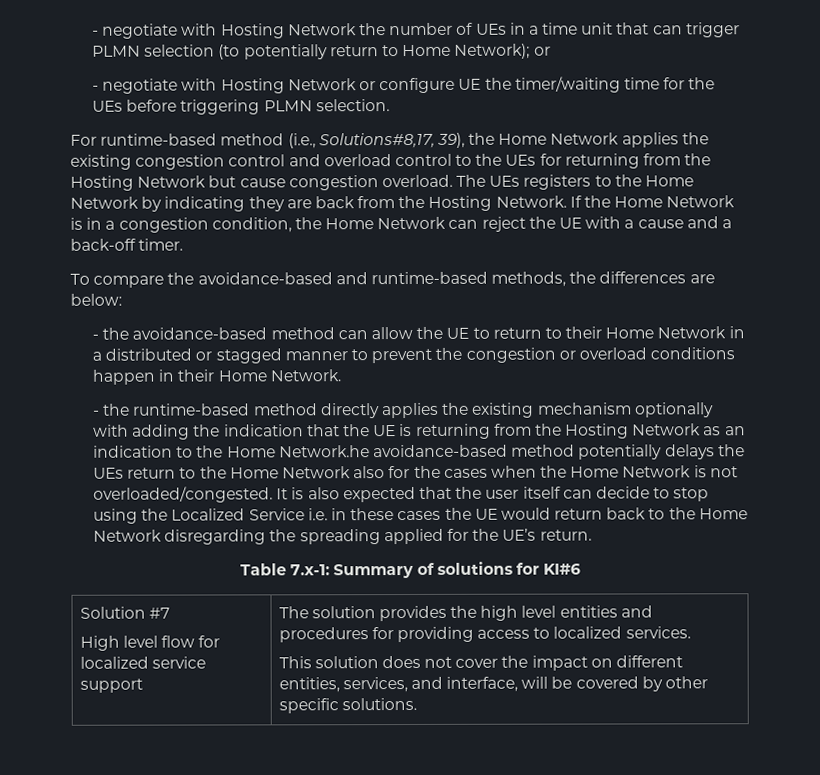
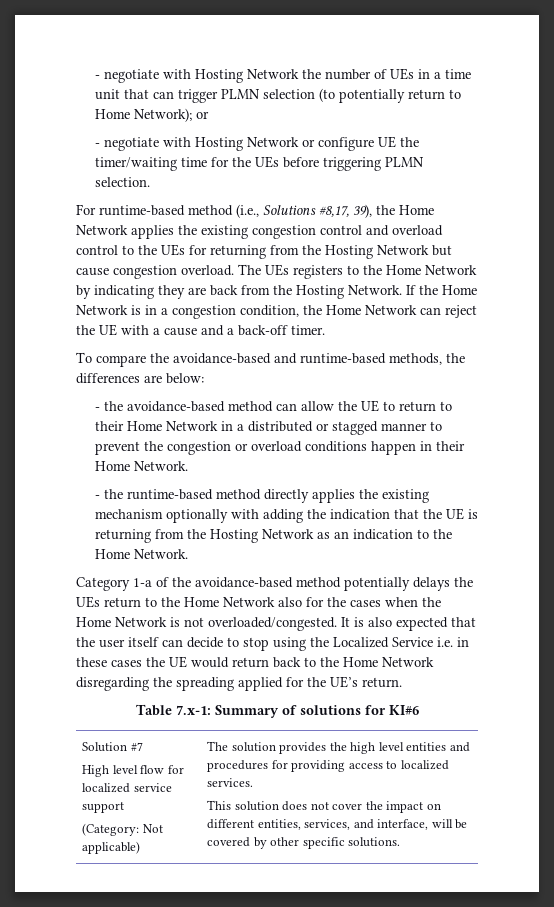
- For runtime-based method (i.e., Solutions#8,17, 39), the Home Network applies the existing congestion control and overload control to the UEs for returning from the Hosting Network but cause congestion overload.
+ For runtime-based method (i.e., Solutions #8,17, 39), the Home Network applies the existing congestion control and overload control to the UEs for returning from the Hosting Network but cause congestion overload.
- - the runtime-based method directly applies the existing mechanism optionally with adding the indication that the UE is returning from the Hosting Network as an indication to the Home Network.he avoidance-based method potentially delays the UEs return to the Home Network also for the cases when the Home Network is not overloaded/congested.
+ - the runtime-based method directly applies the existing mechanism optionally with adding the indication that the UE is returning from the Hosting Network as an indication to the Home Network.
+ Category 1-a of the avoidance-based method potentially delays the UEs return to the Home Network also for the cases when the Home Network is not overloaded/congested.
+ (Category: Not applicable)

